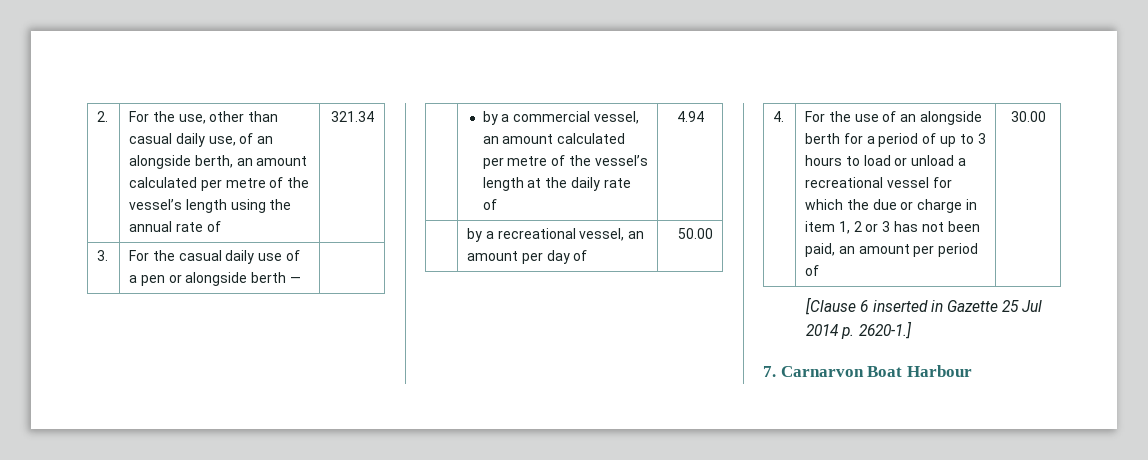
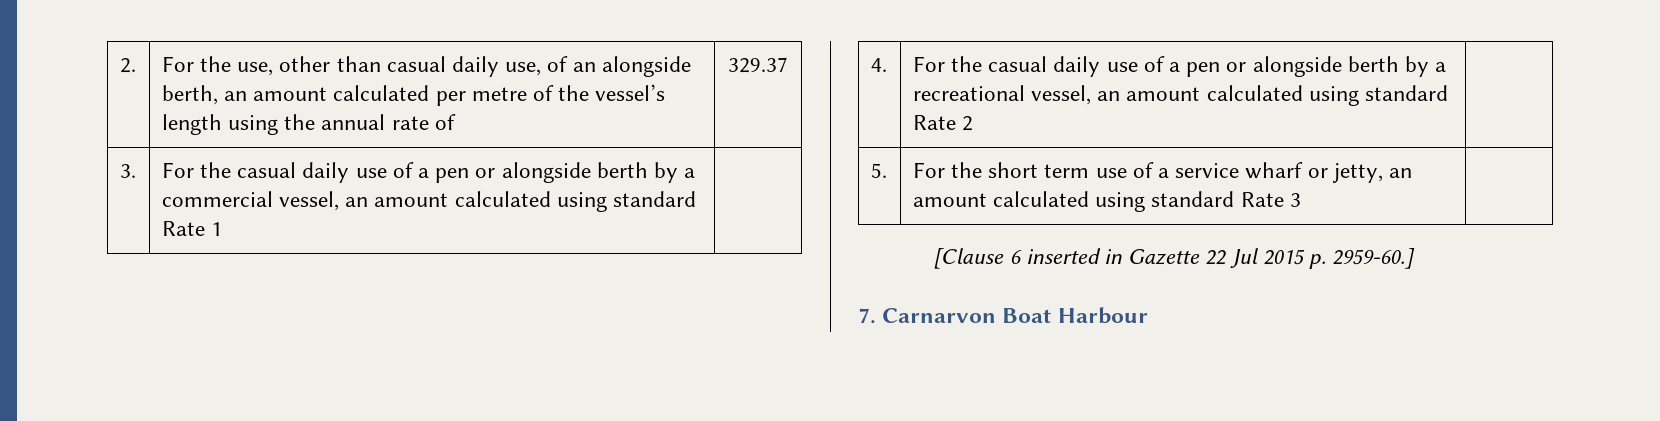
- 2. | For the use, other than casual daily use, of an alongside berth, an amount calculated per metre of the vessel’s length using the annual rate of | 321.34
+ 2. | For the use, other than casual daily use, of an alongside berth, an amount calculated per metre of the vessel’s length using the annual rate of | 329.37
- 3. | For the casual daily use of a pen or alongside berth — |
- | by a commercial vessel, an amount calculated per metre of the vessel’s length at the daily rate of | 4.94
- | by a recreational vessel, an amount per day of | 50.00
- 4. | For the use of an alongside berth for a period of up to 3 hours to load or unload a recreational vessel for which the due or charge in item 1, 2 or 3 has not been paid, an amount per period of | 30.00
+ 3. | For the casual daily use of a pen or alongside berth by a commercial vessel, an amount calculated using standard Rate 1 |
+ 4. | For the casual daily use of a pen or alongside berth by a recreational vessel, an amount calculated using standard Rate 2 |
+ 5. | For the short term use of a service wharf or jetty, an amount calculated using standard Rate 3 |
- [Clause 6 inserted in Gazette 25 Jul 2014 p. 2620-1.]
+ [Clause 6 inserted in Gazette 22 Jul 2015 p. 2959-60.]

